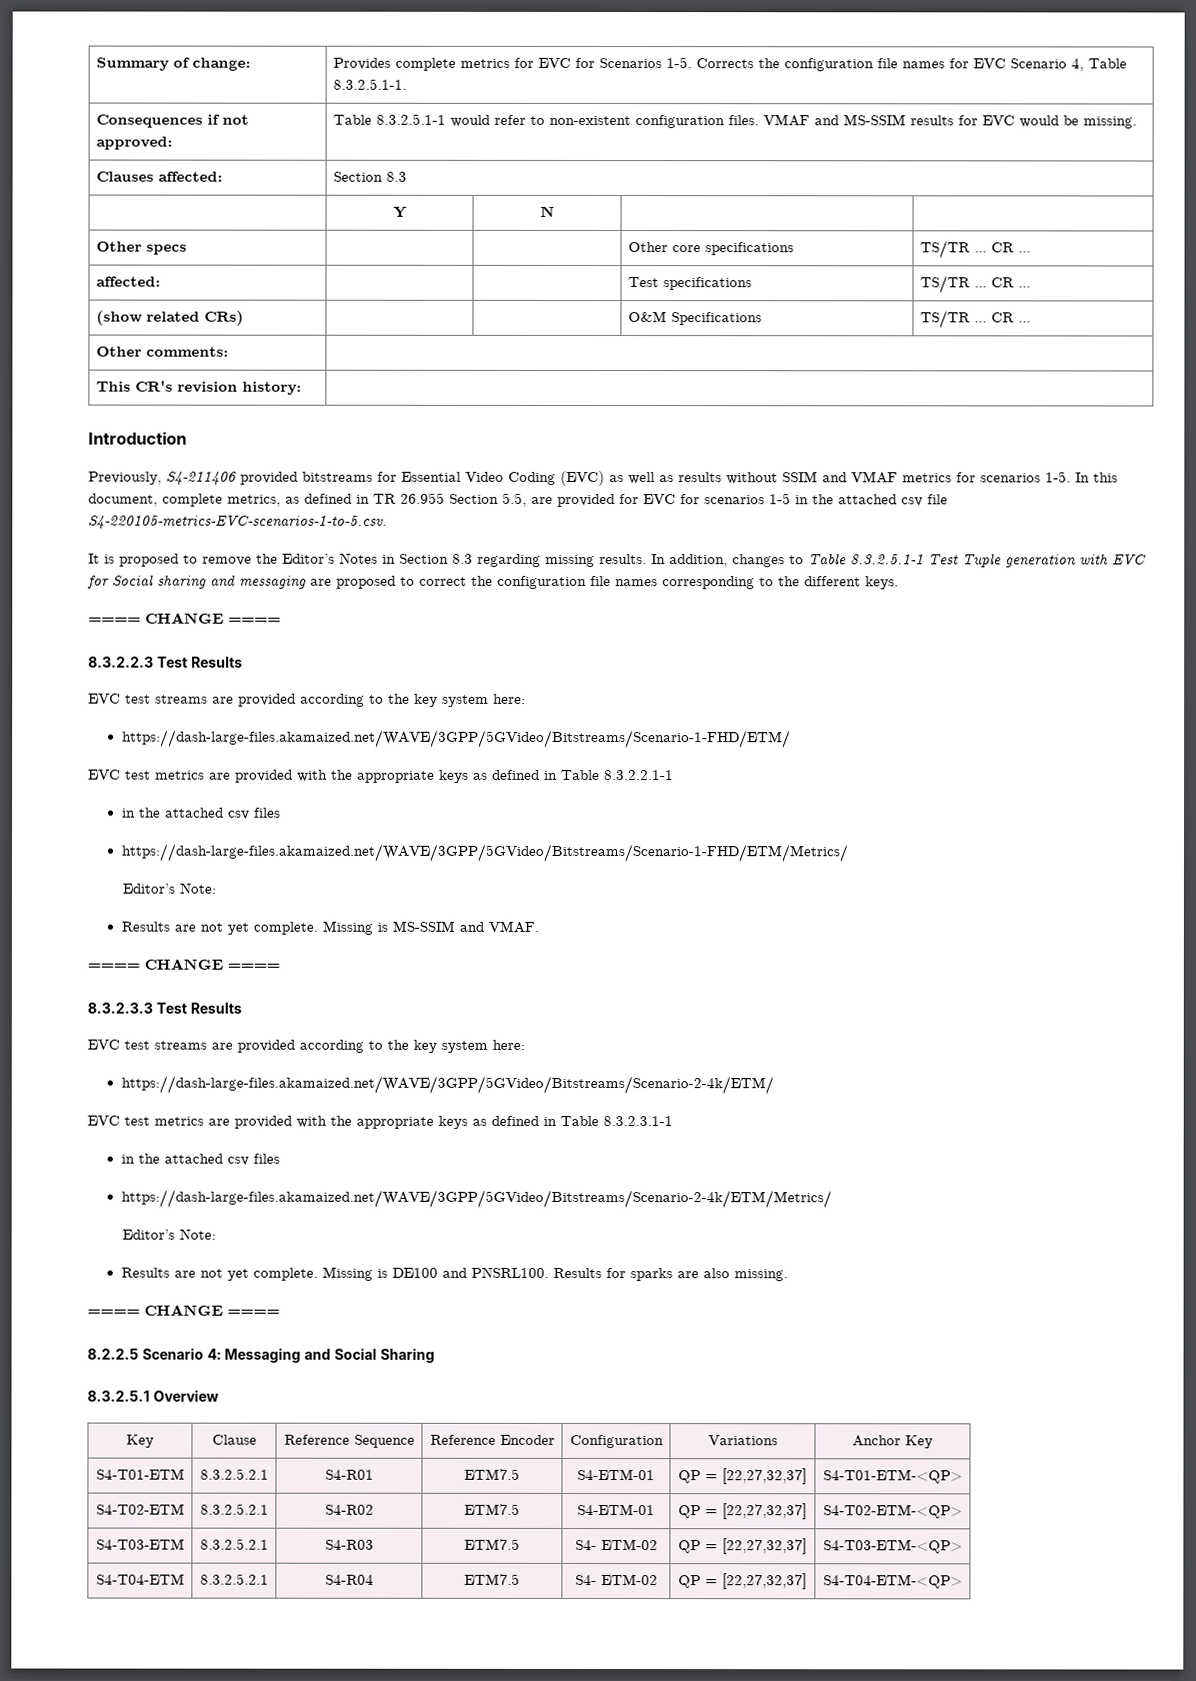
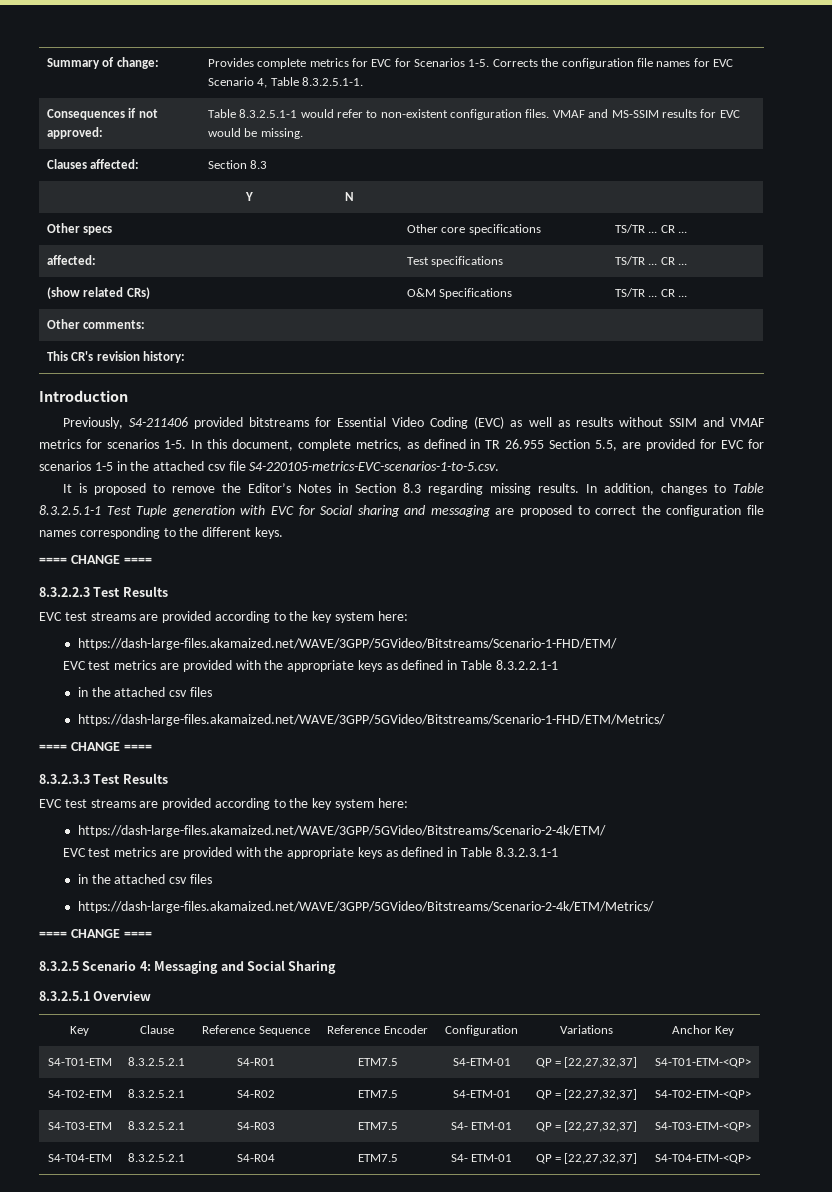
  https://dash-large-files.akamaized.net/WAVE/3GPP/5GVideo/Bitstreams/Scenario-1-FHD/ETM/Metrics/
- Editor’s Note:
- Results are not yet complete. Missing is MS-SSIM and VMAF.
  https://dash-large-files.akamaized.net/WAVE/3GPP/5GVideo/Bitstreams/Scenario-2-4k/ETM/Metrics/
- Editor’s Note:
- Results are not yet complete. Missing is DE100 and PNSRL100. Results for sparks are also missing.
  ==== CHANGE ====
- 8.2.2.5 Scenario 4: Messaging and Social Sharing
+ 8.3.2.5 Scenario 4: Messaging and Social Sharing
- S4-T03-ETM | 8.3.2.5.2.1 | S4-R03 | ETM7.5 | S4- ETM-02 | QP = [22,27,32,37] | S4-T03-ETM-<QP>
+ S4-T03-ETM | 8.3.2.5.2.1 | S4-R03 | ETM7.5 | S4- ETM-01 | QP = [22,27,32,37] | S4-T03-ETM-<QP>
- S4-T04-ETM | 8.3.2.5.2.1 | S4-R04 | ETM7.5 | S4- ETM-02 | QP = [22,27,32,37] | S4-T04-ETM-<QP>
+ S4-T04-ETM | 8.3.2.5.2.1 | S4-R04 | ETM7.5 | S4- ETM-01 | QP = [22,27,32,37] | S4-T04-ETM-<QP>

